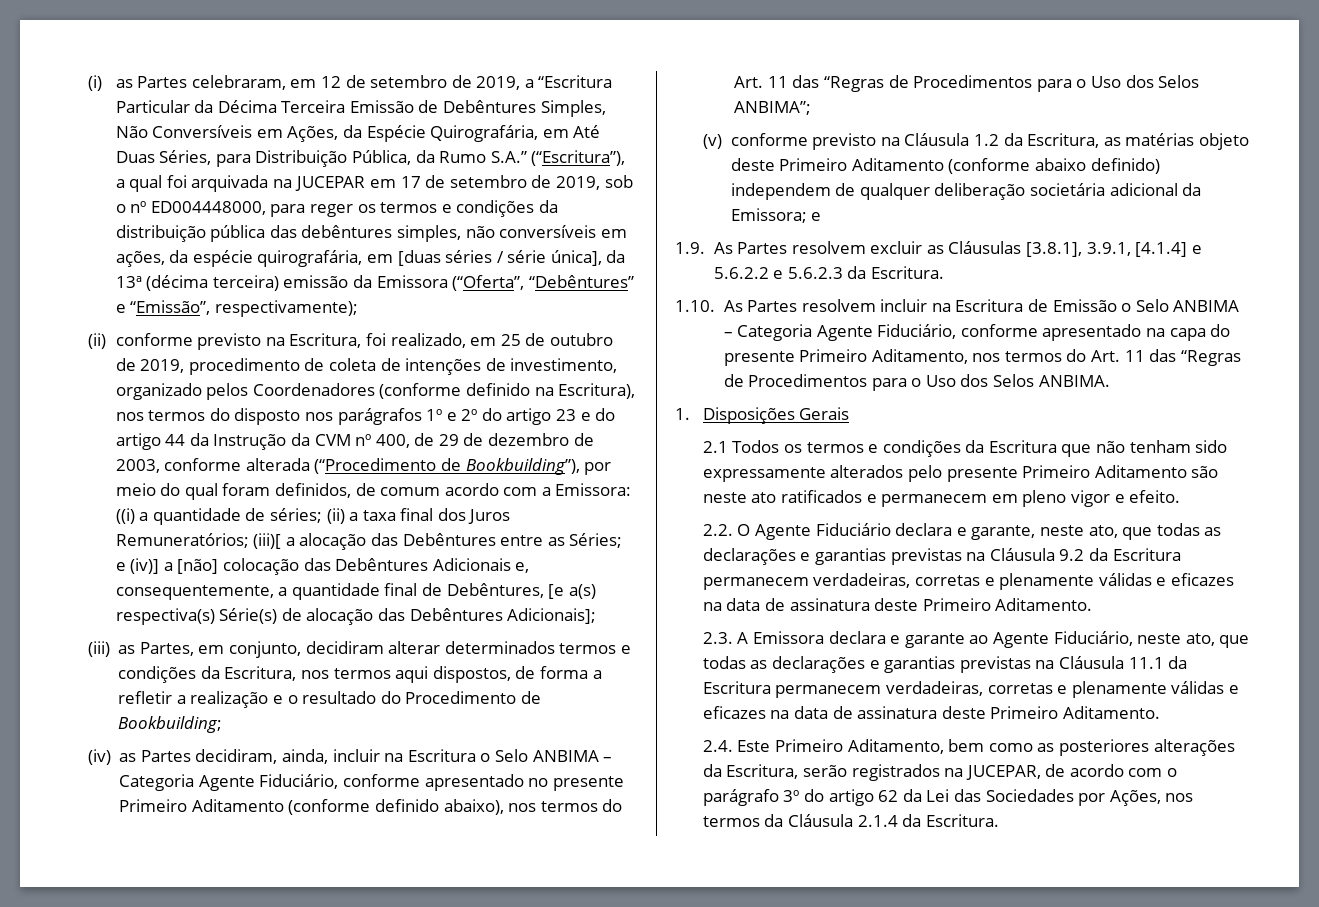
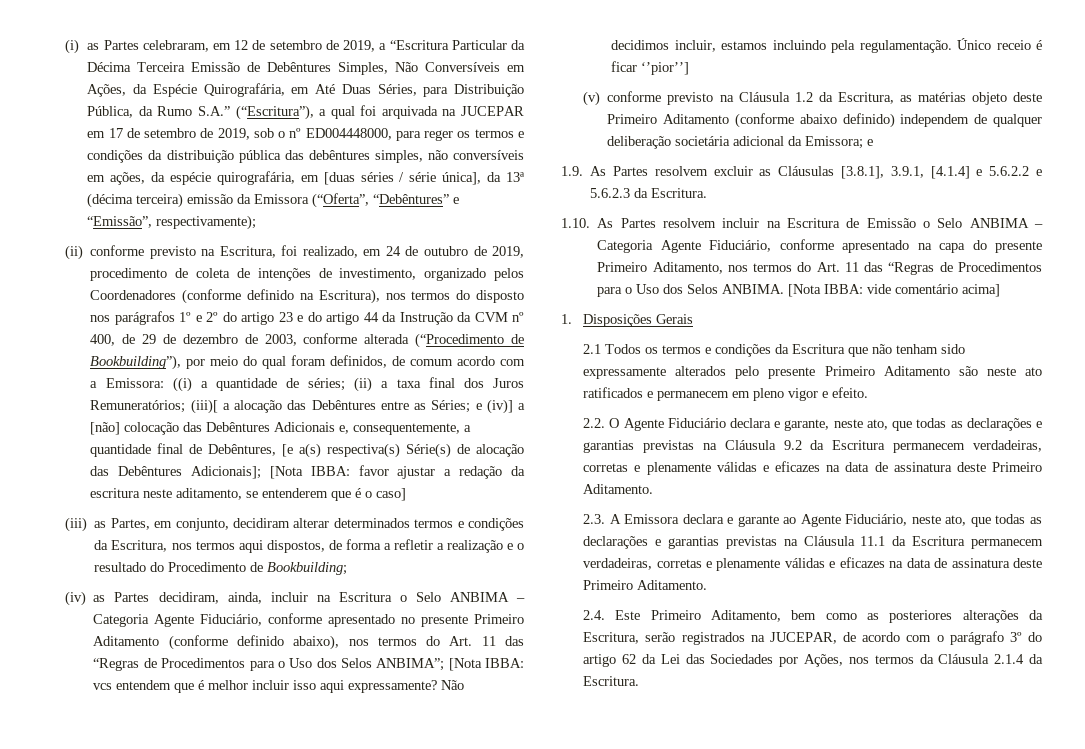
- (ii) conforme previsto na Escritura, foi realizado, em 25 de outubro de 2019, procedimento de coleta de intenções de investimento, organizado pelos Coordenadores (conforme definido na Escritura), nos termos do disposto nos parágrafos 1º e 2º do artigo 23 e do artigo 44 da Instrução da CVM nº 400, de 29 de dezembro de 2003, conforme alterada (“Procedimento de Bookbuilding”), por meio do qual foram definidos, de comum acordo com a Emissora:
+ (ii) conforme previsto na Escritura, foi realizado, em 24 de outubro de 2019, procedimento de coleta de intenções de investimento, organizado pelos Coordenadores (conforme definido na Escritura), nos termos do disposto nos parágrafos 1º e 2º do artigo 23 e do artigo 44 da Instrução da CVM nº 400, de 29 de dezembro de 2003, conforme alterada (“Procedimento de Bookbuilding”), por meio do qual foram definidos, de comum acordo com a Emissora:
+ [Nota IBBA: favor ajustar a redação da escritura neste aditamento, se entenderem que é o caso]
- (iv) as Partes decidiram, ainda, incluir na Escritura o Selo ANBIMA – Categoria Agente Fiduciário, conforme apresentado no presente Primeiro Aditamento (conforme definido abaixo), nos termos do Art. 11 das “Regras de Procedimentos para o Uso dos Selos ANBIMA”;
+ (iv) as Partes decidiram, ainda, incluir na Escritura o Selo ANBIMA – Categoria Agente Fiduciário, conforme apresentado no presente Primeiro Aditamento (conforme definido abaixo), nos termos do Art. 11 das “Regras de Procedimentos para o Uso dos Selos ANBIMA”; [Nota IBBA: vcs entendem que é melhor incluir isso aqui expressamente? Não decidimos incluir, estamos incluindo pela regulamentação. Único receio é ficar ‘’pior’’]
+ [Nota IBBA: vide comentário acima]

